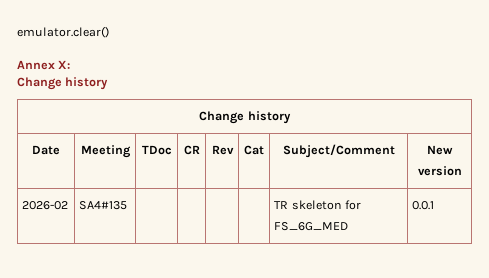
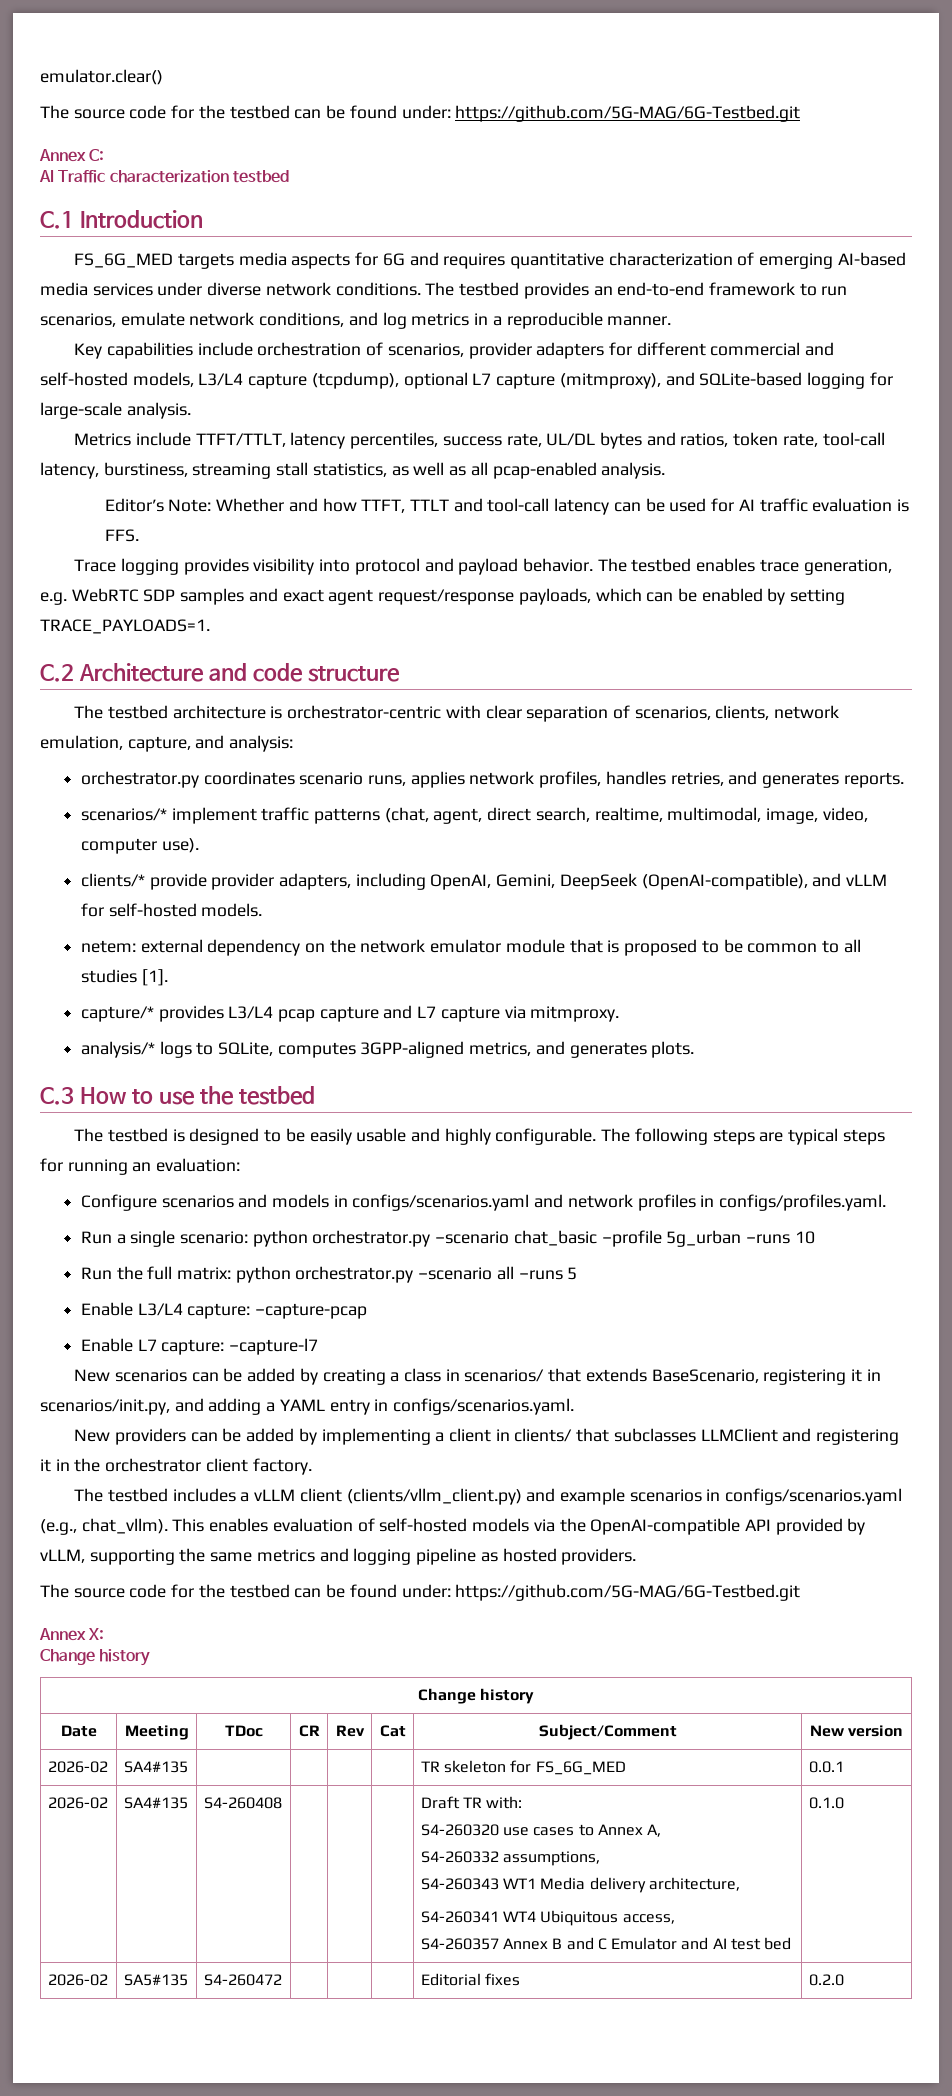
  emulator.clear()
+ The source code for the testbed can be found under: https://github.com/5G-MAG/6G-Testbed.git
+ Annex C:
+ AI Traffic characterization testbed
+ C.1 Introduction
+ FS_6G_MED targets media aspects for 6G and requires quantitative characterization of emerging AI-based media services under diverse network conditions. The testbed provides an end-to-end framework to run scenarios, emulate network conditions, and log metrics in a reproducible manner.
+ Key capabilities include orchestration of scenarios, provider adapters for different commercial and self-hosted models, L3/L4 capture (tcpdump), optional L7 capture (mitmproxy), and SQLite-based logging for large-scale analysis.
+ Metrics include TTFT/TTLT, latency percentiles, success rate, UL/DL bytes and ratios, token rate, tool-call latency, burstiness, streaming stall statistics, as well as all pcap-enabled analysis.
+ Editor’s Note: Whether and how TTFT, TTLT and tool-call latency can be used for AI traffic evaluation is FFS.
+ Trace logging provides visibility into protocol and payload behavior. The testbed enables trace generation, e.g. WebRTC SDP samples and exact agent request/response payloads, which can be enabled by setting TRACE_PAYLOADS=1.
+ C.2 Architecture and code structure
+ The testbed architecture is orchestrator-centric with clear separation of scenarios, clients, network emulation, capture, and analysis:
+ orchestrator.py coordinates scenario runs, applies network profiles, handles retries, and generates reports.
+ scenarios/* implement traffic patterns (chat, agent, direct search, realtime, multimodal, image, video, computer use).
+ clients/* provide provider adapters, including OpenAI, Gemini, DeepSeek (OpenAI-compatible), and vLLM for self-hosted models.
+ netem: external dependency on the network emulator module that is proposed to be common to all studies [1].
+ capture/* provides L3/L4 pcap capture and L7 capture via mitmproxy.
+ analysis/* logs to SQLite, computes 3GPP-aligned metrics, and generates plots.
+ C.3 How to use the testbed
+ The testbed is designed to be easily usable and highly configurable. The following steps are typical steps for running an evaluation:
+ Configure scenarios and models in configs/scenarios.yaml and network profiles in configs/profiles.yaml.
+ Run a single scenario: python orchestrator.py –scenario chat_basic –profile 5g_urban –runs 10
+ Run the full matrix: python orchestrator.py –scenario all –runs 5
+ Enable L3/L4 capture: –capture-pcap
+ Enable L7 capture: –capture-l7
+ New scenarios can be added by creating a class in scenarios/ that extends BaseScenario, registering it in scenarios/init.py, and adding a YAML entry in configs/scenarios.yaml.
+ New providers can be added by implementing a client in clients/ that subclasses LLMClient and registering it in the orchestrator client factory.
+ The testbed includes a vLLM client (clients/vllm_client.py) and example scenarios in configs/scenarios.yaml (e.g., chat_vllm). This enables evaluation of self-hosted models via the OpenAI-compatible API provided by vLLM, supporting the same metrics and logging pipeline as hosted providers.
+ The source code for the testbed can be found under: https://github.com/5G-MAG/6G-Testbed.git
+ 2026-02 | SA4#135 | S4-260408 | | | | Draft TR with:
+ S4-260320 use cases to Annex A,
+ S4-260332 assumptions,
+ S4-260343 WT1 Media delivery architecture,
+ S4-260341 WT4 Ubiquitous access,
+ S4-260357 Annex B and C Emulator and AI test bed | 0.1.0
+ 2026-02 | SA5#135 | S4-260472 | | | | Editorial fixes | 0.2.0

